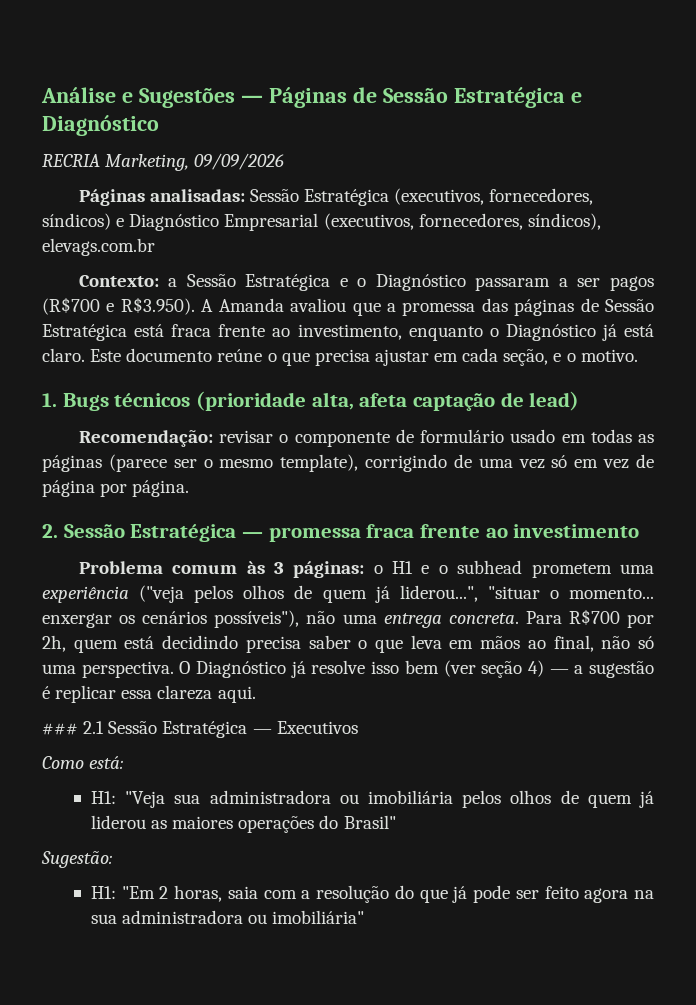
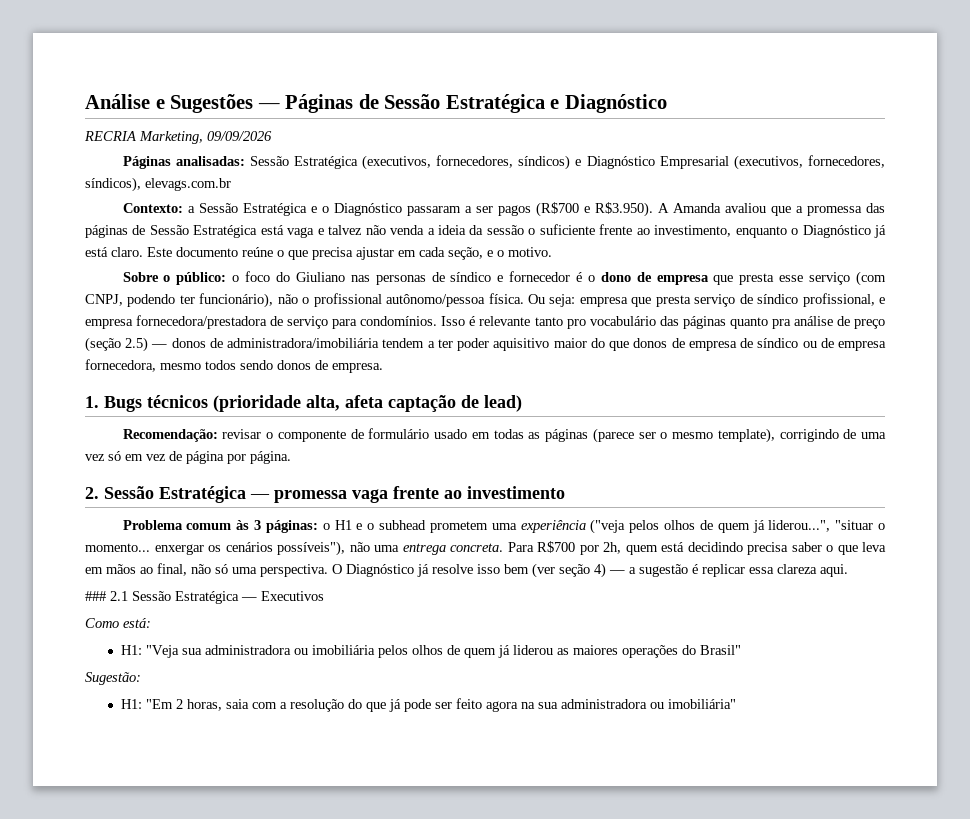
- Contexto: a Sessão Estratégica e o Diagnóstico passaram a ser pagos (R$700 e R$3.950). A Amanda avaliou que a promessa das páginas de Sessão Estratégica está fraca frente ao investimento, enquanto o Diagnóstico já está claro.
+ Contexto: a Sessão Estratégica e o Diagnóstico passaram a ser pagos (R$700 e R$3.950). A Amanda avaliou que a promessa das páginas de Sessão Estratégica está vaga e talvez não venda a ideia da sessão o suficiente frente ao investimento, enquanto o Diagnóstico já está claro.
+ Sobre o público: o foco do Giuliano nas personas de síndico e fornecedor é o dono de empresa que presta esse serviço (com CNPJ, podendo ter funcionário), não o profissional autônomo/pessoa física. Ou seja: empresa que presta serviço de síndico profissional, e empresa fornecedora/prestadora de serviço para condomínios. Isso é relevante tanto pro vocabulário das páginas quanto pra análise de preço (seção 2.5) — donos de administradora/imobiliária tendem a ter poder aquisitivo maior do que donos de empresa de síndico ou de empresa fornecedora, mesmo todos sendo donos de empresa.
- 2. Sessão Estratégica — promessa fraca frente ao investimento
+ 2. Sessão Estratégica — promessa vaga frente ao investimento

